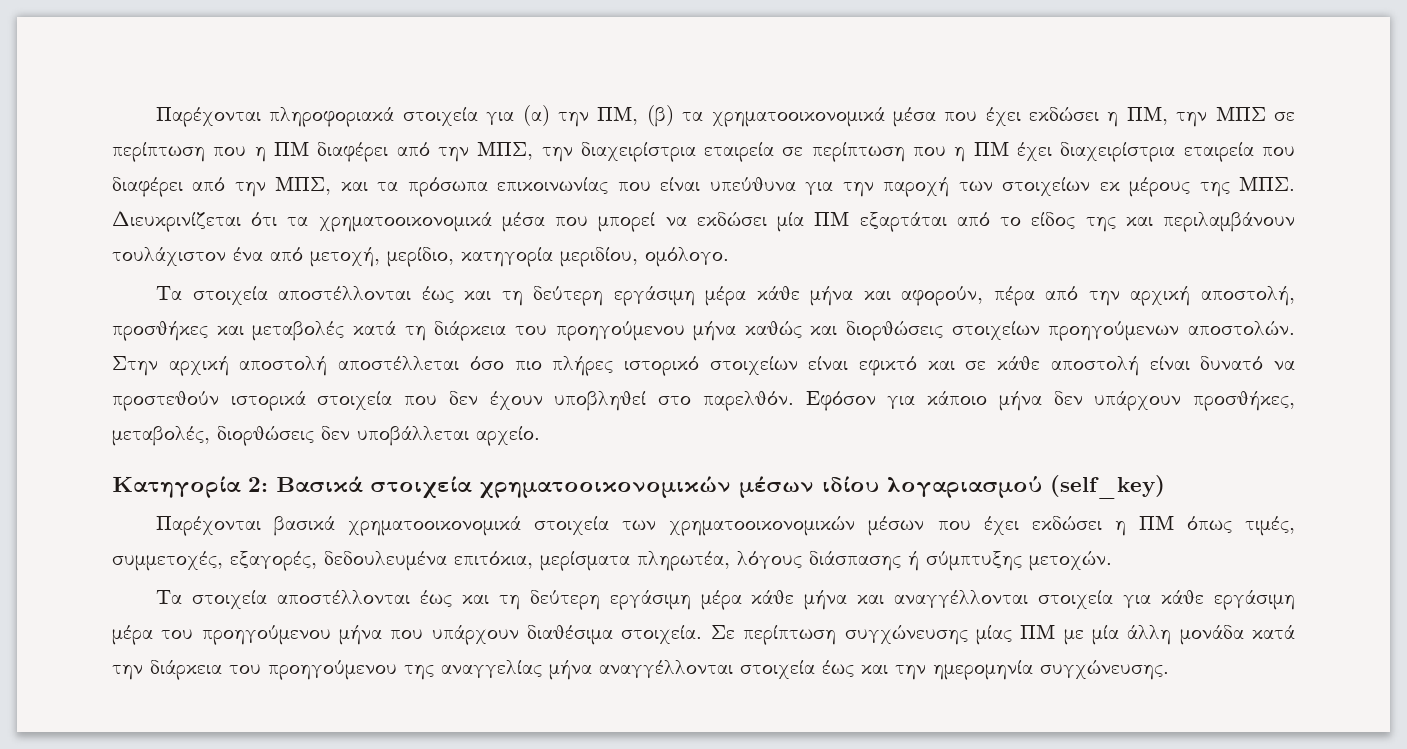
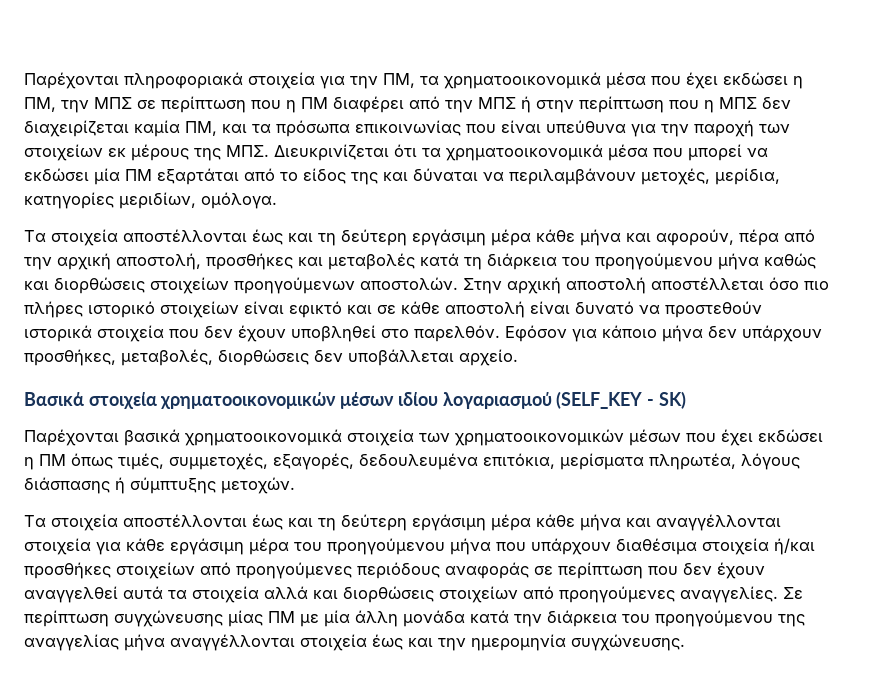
- Παρέχονται πληροφοριακά στοιχεία για (α) την ΠΜ, (β) τα χρηματοοικονομικά μέσα που έχει εκδώσει η ΠΜ, την ΜΠΣ σε περίπτωση που η ΠΜ διαφέρει από την ΜΠΣ, την διαχειρίστρια εταιρεία σε περίπτωση που η ΠΜ έχει διαχειρίστρια εταιρεία που διαφέρει από την ΜΠΣ, και τα πρόσωπα επικοινωνίας που είναι υπεύθυνα για την παροχή των στοιχείων εκ μέρους της ΜΠΣ. Διευκρινίζεται ότι τα χρηματοοικονομικά μέσα που μπορεί να εκδώσει μία ΠΜ εξαρτάται από το είδος της και περιλαμβάνουν τουλάχιστον ένα από μετοχή, μερίδιο, κατηγορία μεριδίου, ομόλογο.
+ Παρέχονται πληροφοριακά στοιχεία για την ΠΜ, τα χρηματοοικονομικά μέσα που έχει εκδώσει η ΠΜ, την ΜΠΣ σε περίπτωση που η ΠΜ διαφέρει από την ΜΠΣ ή στην περίπτωση που η ΜΠΣ δεν διαχειρίζεται καμία ΠΜ, και τα πρόσωπα επικοινωνίας που είναι υπεύθυνα για την παροχή των στοιχείων εκ μέρους της ΜΠΣ. Διευκρινίζεται ότι τα χρηματοοικονομικά μέσα που μπορεί να εκδώσει μία ΠΜ εξαρτάται από το είδος της και δύναται να περιλαμβάνουν μετοχές, μερίδια, κατηγορίες μεριδίων, ομόλογα.
- Κατηγορία 2: Βασικά στοιχεία χρηματοοικονομικών μέσων ιδίου λογαριασμού (self_key)
+ Βασικά στοιχεία χρηματοοικονομικών μέσων ιδίου λογαριασμού (SELF_KEY - SK)
- Τα στοιχεία αποστέλλονται έως και τη δεύτερη εργάσιμη μέρα κάθε μήνα και αναγγέλλονται στοιχεία για κάθε εργάσιμη μέρα του προηγούμενου μήνα που υπάρχουν διαθέσιμα στοιχεία.
+ Τα στοιχεία αποστέλλονται έως και τη δεύτερη εργάσιμη μέρα κάθε μήνα και αναγγέλλονται στοιχεία για κάθε εργάσιμη μέρα του προηγούμενου μήνα που υπάρχουν διαθέσιμα στοιχεία ή/και προσθήκες στοιχείων από προηγούμενες περιόδους αναφοράς σε περίπτωση που δεν έχουν αναγγελθεί αυτά τα στοιχεία αλλά και διορθώσεις στοιχείων από προηγούμενες αναγγελίες.

